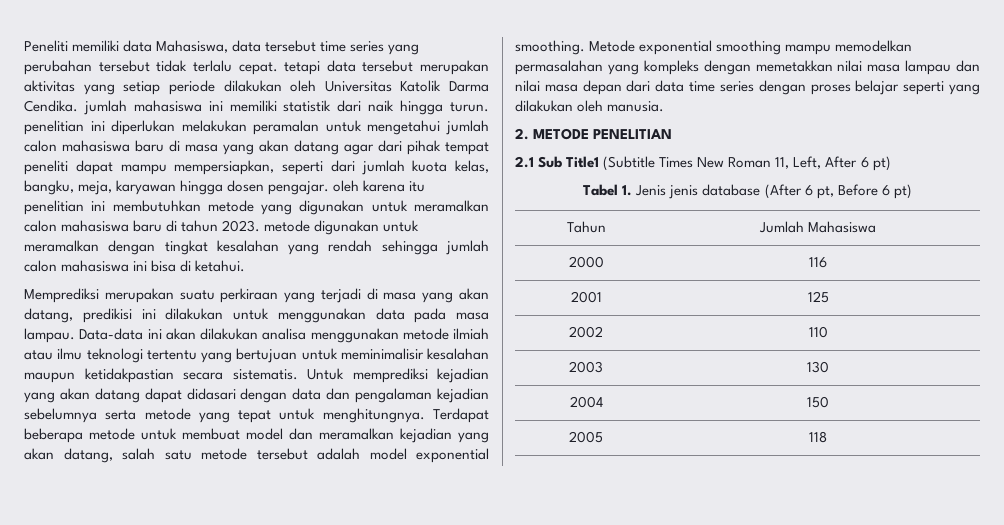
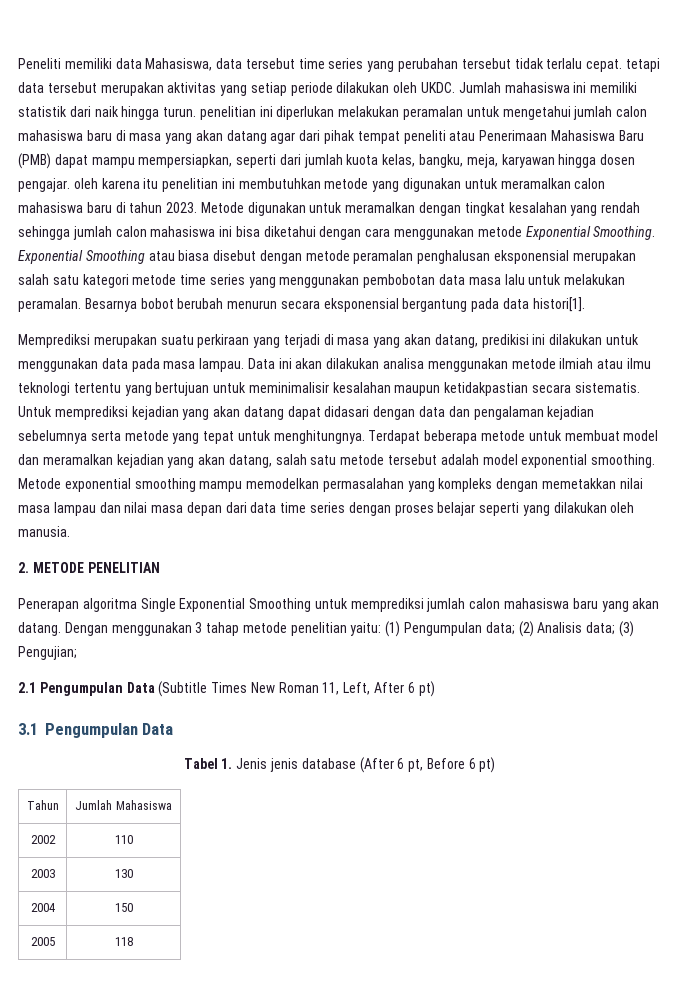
- Peneliti memiliki data Mahasiswa, data tersebut time series yang perubahan tersebut tidak terlalu cepat. tetapi data tersebut merupakan aktivitas yang setiap periode dilakukan oleh Universitas Katolik Darma Cendika. jumlah mahasiswa ini memiliki statistik dari naik hingga turun. penelitian ini diperlukan melakukan peramalan untuk mengetahui jumlah calon mahasiswa baru di masa yang akan datang agar dari pihak tempat peneliti dapat mampu mempersiapkan, seperti dari jumlah kuota kelas, bangku, meja, karyawan hingga dosen pengajar. oleh karena itu penelitian ini membutuhkan metode yang digunakan untuk meramalkan calon mahasiswa baru di tahun 2023. metode digunakan untuk meramalkan dengan tingkat kesalahan yang rendah sehingga jumlah calon mahasiswa ini bisa di ketahui.
+ Peneliti memiliki data Mahasiswa, data tersebut time series yang perubahan tersebut tidak terlalu cepat. tetapi data tersebut merupakan aktivitas yang setiap periode dilakukan oleh UKDC. Jumlah mahasiswa ini memiliki statistik dari naik hingga turun. penelitian ini diperlukan melakukan peramalan untuk mengetahui jumlah calon mahasiswa baru di masa yang akan datang agar dari pihak tempat peneliti atau Penerimaan Mahasiswa Baru (PMB) dapat mampu mempersiapkan, seperti dari jumlah kuota kelas, bangku, meja, karyawan hingga dosen pengajar. oleh karena itu penelitian ini membutuhkan metode yang digunakan untuk meramalkan calon mahasiswa baru di tahun 2023. Metode digunakan untuk meramalkan dengan tingkat kesalahan yang rendah sehingga jumlah calon mahasiswa ini bisa diketahui dengan cara menggunakan metode Exponential Smoothing. Exponential Smoothing atau biasa disebut dengan metode peramalan penghalusan eksponensial merupakan salah satu kategori metode time series yang menggunakan pembobotan data masa lalu untuk melakukan peramalan. Besarnya bobot berubah menurun secara eksponensial bergantung pada data histori[1].
- Data-data ini akan dilakukan analisa menggunakan metode ilmiah atau ilmu teknologi tertentu yang bertujuan untuk meminimalisir kesalahan maupun ketidakpastian secara sistematis.
+ Data ini akan dilakukan analisa menggunakan metode ilmiah atau ilmu teknologi tertentu yang bertujuan untuk meminimalisir kesalahan maupun ketidakpastian secara sistematis.
+ Penerapan algoritma Single Exponential Smoothing untuk memprediksi jumlah calon mahasiswa baru yang akan datang. Dengan menggunakan 3 tahap metode penelitian yaitu: (1) Pengumpulan data; (2) Analisis data; (3) Pengujian;
- 2.1 Sub Title1 (Subtitle Times New Roman 11, Left, After 6 pt)
+ 2.1 Pengumpulan Data (Subtitle Times New Roman 11, Left, After 6 pt)
+ 3.1 Pengumpulan Data
- 2000 | 116
- 2001 | 125

